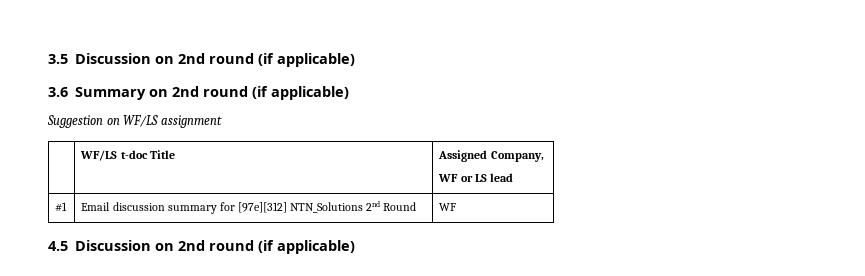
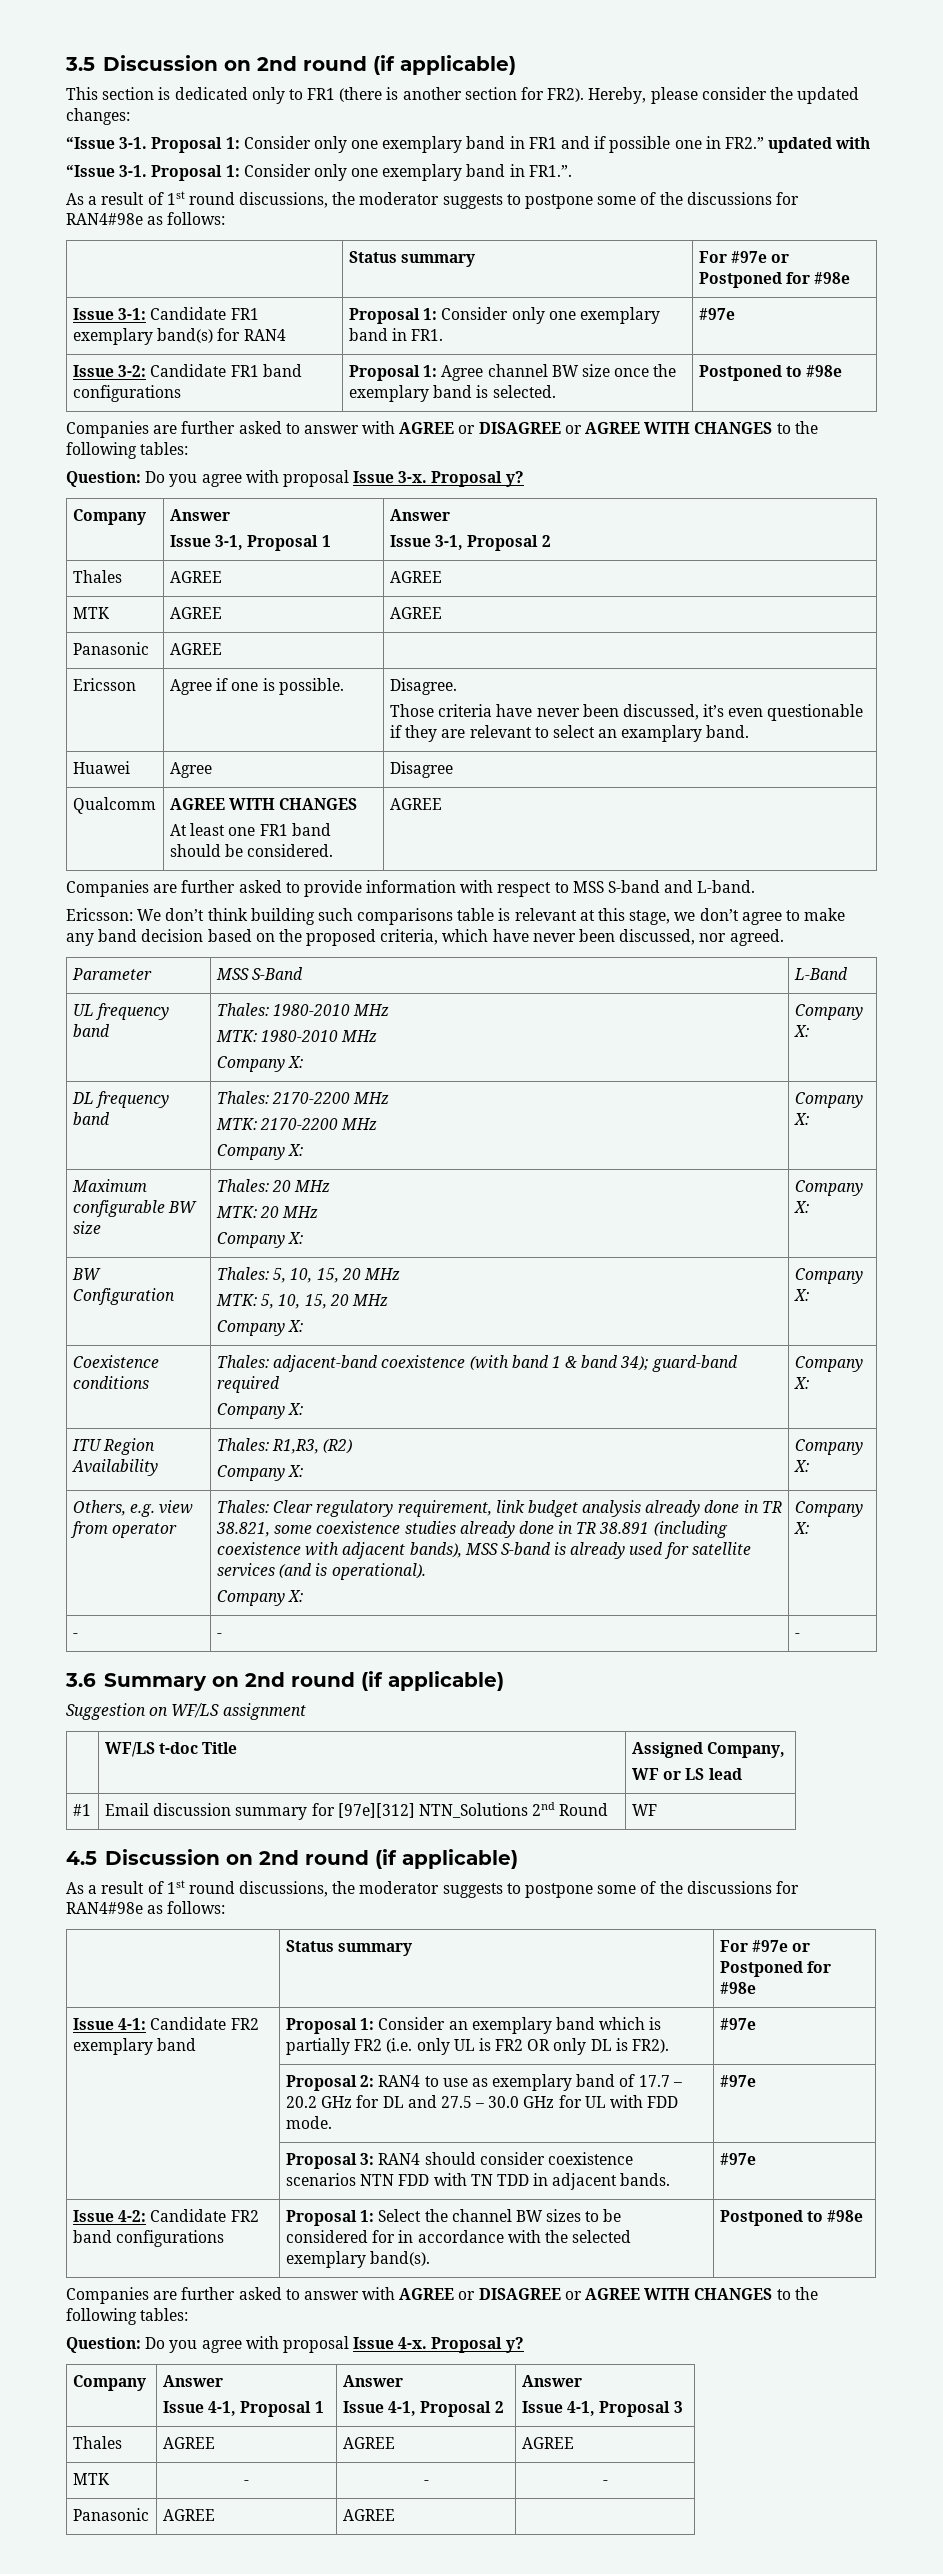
+ This section is dedicated only to FR1 (there is another section for FR2). Hereby, please consider the updated changes:
+ “Issue 3-1. Proposal 1: Consider only one exemplary band in FR1 and if possible one in FR2.” updated with
+ “Issue 3-1. Proposal 1: Consider only one exemplary band in FR1.”.
+ As a result of 1st round discussions, the moderator suggests to postpone some of the discussions for RAN4#98e as follows:
+ | Status summary | For #97e or Postponed for #98e
+ Issue 3-1: Candidate FR1 exemplary band(s) for RAN4 | Proposal 1: Consider only one exemplary band in FR1. | #97e
+ Issue 3-2: Candidate FR1 band configurations | Proposal 1: Agree channel BW size once the exemplary band is selected. | Postponed to #98e
+ Companies are further asked to answer with AGREE or DISAGREE or AGREE WITH CHANGES to the following tables:
+ Question: Do you agree with proposal Issue 3-x. Proposal y?
+ Company | Answer
+ Issue 3-1, Proposal 1 | Answer
+ Issue 3-1, Proposal 2
+ Thales | AGREE | AGREE
+ MTK | AGREE | AGREE
+ Panasonic | AGREE |
+ Ericsson | Agree if one is possible. | Disagree.
+ Those criteria have never been discussed, it’s even questionable if they are relevant to select an examplary band.
+ Huawei | Agree | Disagree
+ Qualcomm | AGREE WITH CHANGES
+ At least one FR1 band should be considered. | AGREE
+ Companies are further asked to provide information with respect to MSS S-band and L-band.
+ Ericsson: We don’t think building such comparisons table is relevant at this stage, we don’t agree to make any band decision based on the proposed criteria, which have never been discussed, nor agreed.
+ Parameter | MSS S-Band | L-Band
+ UL frequency band | Thales: 1980-2010 MHz
+ MTK: 1980-2010 MHz
+ Company X: | Company X:
+ DL frequency band | Thales: 2170-2200 MHz
+ MTK: 2170-2200 MHz
+ Company X: | Company X:
+ Maximum configurable BW size | Thales: 20 MHz
+ MTK: 20 MHz
+ Company X: | Company X:
+ BW Configuration | Thales: 5, 10, 15, 20 MHz
+ MTK: 5, 10, 15, 20 MHz
+ Company X: | Company X:
+ Coexistence conditions | Thales: adjacent-band coexistence (with band 1 & band 34); guard-band required
+ Company X: | Company X:
+ ITU Region Availability | Thales: R1,R3, (R2)
+ Company X: | Company X:
+ Others, e.g. view from operator | Thales: Clear regulatory requirement, link budget analysis already done in TR 38.821, some coexistence studies already done in TR 38.891 (including coexistence with adjacent bands), MSS S-band is already used for satellite services (and is operational).
+ Company X: | Company X:
+ - | - | -
  4.5 Discussion on 2nd round (if applicable)
+ As a result of 1st round discussions, the moderator suggests to postpone some of the discussions for RAN4#98e as follows:
+ | Status summary | For #97e or Postponed for #98e
+ Issue 4-1: Candidate FR2 exemplary band | Proposal 1: Consider an exemplary band which is partially FR2 (i.e. only UL is FR2 OR only DL is FR2). | #97e
+ | Proposal 2: RAN4 to use as exemplary band of 17.7 – 20.2 GHz for DL and 27.5 – 30.0 GHz for UL with FDD mode. | #97e
+ | Proposal 3: RAN4 should consider coexistence scenarios NTN FDD with TN TDD in adjacent bands. | #97e
+ Issue 4-2: Candidate FR2 band configurations | Proposal 1: Select the channel BW sizes to be considered for in accordance with the selected exemplary band(s). | Postponed to #98e
+ Companies are further asked to answer with AGREE or DISAGREE or AGREE WITH CHANGES to the following tables:
+ Question: Do you agree with proposal Issue 4-x. Proposal y?
+ Company | Answer
+ Issue 4-1, Proposal 1 | Answer
+ Issue 4-1, Proposal 2 | Answer
+ Issue 4-1, Proposal 3
+ Thales | AGREE | AGREE | AGREE
+ MTK | - | - | -
+ Panasonic | AGREE | AGREE |

